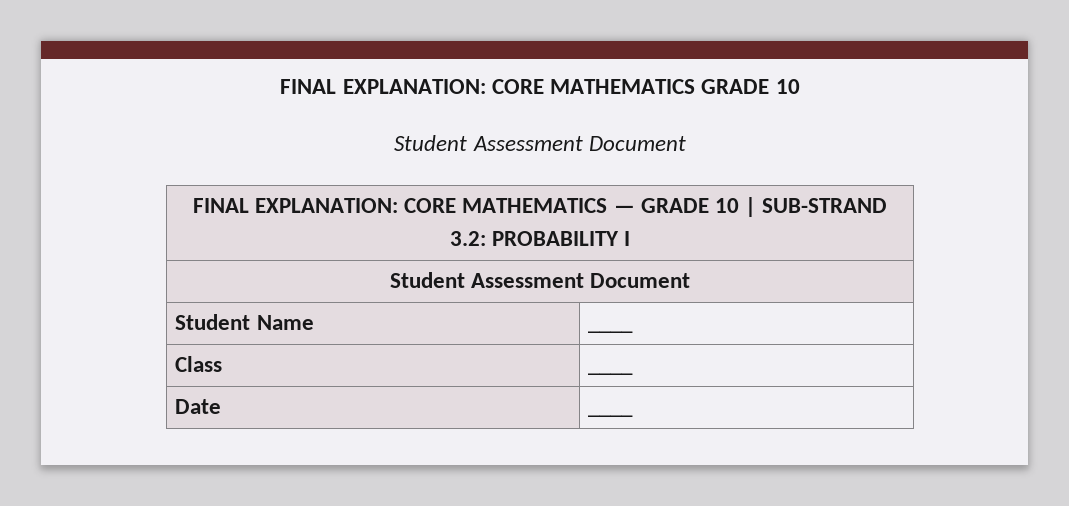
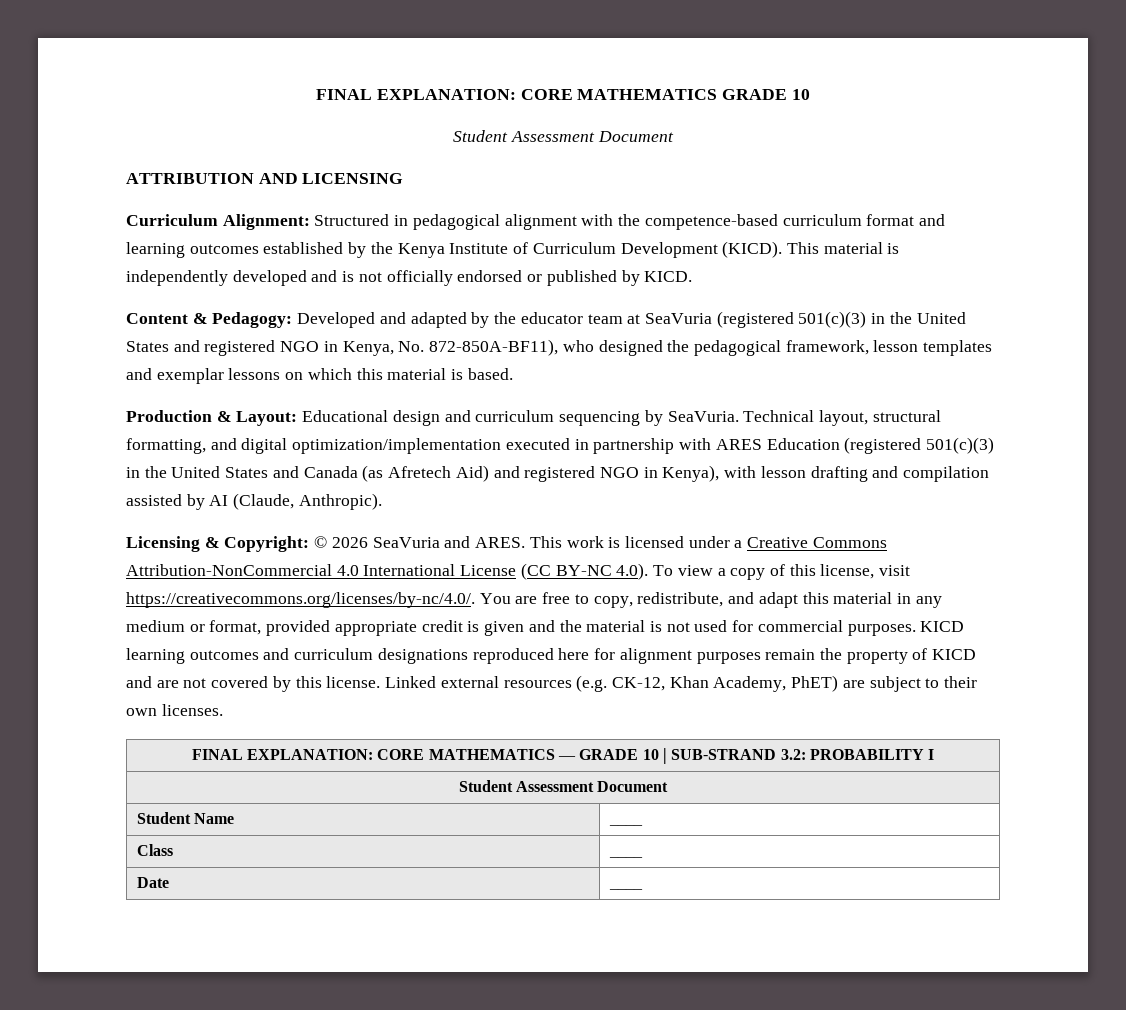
+ ATTRIBUTION AND LICENSING
+ Curriculum Alignment: Structured in pedagogical alignment with the competence-based curriculum format and learning outcomes established by the Kenya Institute of Curriculum Development (KICD). This material is independently developed and is not officially endorsed or published by KICD.
+ Content & Pedagogy: Developed and adapted by the educator team at SeaVuria (registered 501(c)(3) in the United States and registered NGO in Kenya, No. 872-850A-BF11), who designed the pedagogical framework, lesson templates and exemplar lessons on which this material is based.
+ Production & Layout: Educational design and curriculum sequencing by SeaVuria. Technical layout, structural formatting, and digital optimization/implementation executed in partnership with ARES Education (registered 501(c)(3) in the United States and Canada (as Afretech Aid) and registered NGO in Kenya), with lesson drafting and compilation assisted by AI (Claude, Anthropic).
+ Licensing & Copyright: © 2026 SeaVuria and ARES. This work is licensed under a Creative Commons Attribution-NonCommercial 4.0 International License (CC BY-NC 4.0). To view a copy of this license, visit https://creativecommons.org/licenses/by-nc/4.0/. You are free to copy, redistribute, and adapt this material in any medium or format, provided appropriate credit is given and the material is not used for commercial purposes. KICD learning outcomes and curriculum designations reproduced here for alignment purposes remain the property of KICD and are not covered by this license. Linked external resources (e.g. CK-12, Khan Academy, PhET) are subject to their own licenses.

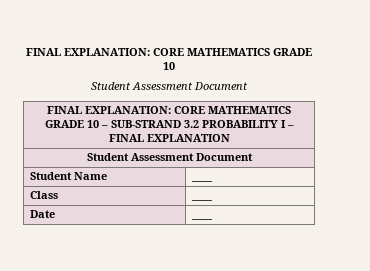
- ATTRIBUTION AND LICENSING
- Curriculum Alignment: Structured in pedagogical alignment with the competence-based curriculum format and learning outcomes established by the Kenya Institute of Curriculum Development (KICD). This material is independently developed and is not officially endorsed or published by KICD.
- Content & Pedagogy: Developed and adapted by the educator team at SeaVuria (registered 501(c)(3) in the United States and registered NGO in Kenya, No. 872-850A-BF11), who designed the pedagogical framework, lesson templates and exemplar lessons on which this material is based.
- Production & Layout: Educational design and curriculum sequencing by SeaVuria. Technical layout, structural formatting, and digital optimization/implementation executed in partnership with ARES Education (registered 501(c)(3) in the United States and Canada (as Afretech Aid) and registered NGO in Kenya), with lesson drafting and compilation assisted by AI (Claude, Anthropic).
- Licensing & Copyright: © 2026 SeaVuria and ARES. This work is licensed under a Creative Commons Attribution-NonCommercial 4.0 International License (CC BY-NC 4.0). To view a copy of this license, visit https://creativecommons.org/licenses/by-nc/4.0/. You are free to copy, redistribute, and adapt this material in any medium or format, provided appropriate credit is given and the material is not used for commercial purposes. KICD learning outcomes and curriculum designations reproduced here for alignment purposes remain the property of KICD and are not covered by this license. Linked external resources (e.g. CK-12, Khan Academy, PhET) are subject to their own licenses.
- FINAL EXPLANATION: CORE MATHEMATICS — GRADE 10 | SUB-STRAND 3.2: PROBABILITY I
+ FINAL EXPLANATION: CORE MATHEMATICS GRADE 10 – SUB-STRAND 3.2 PROBABILITY I – FINAL EXPLANATION

